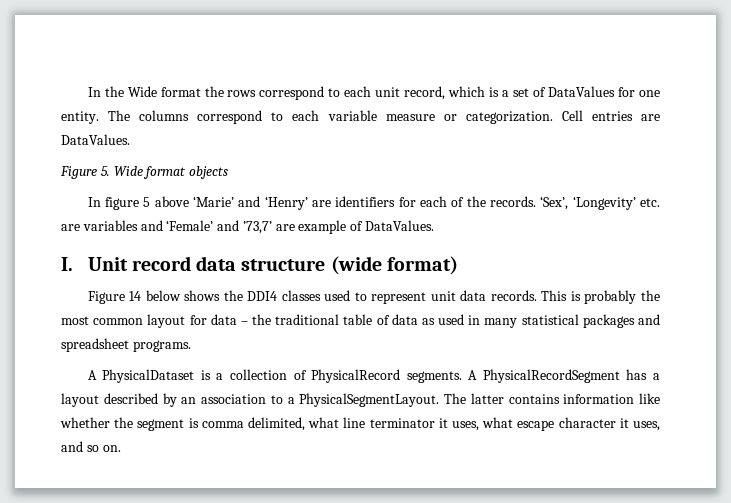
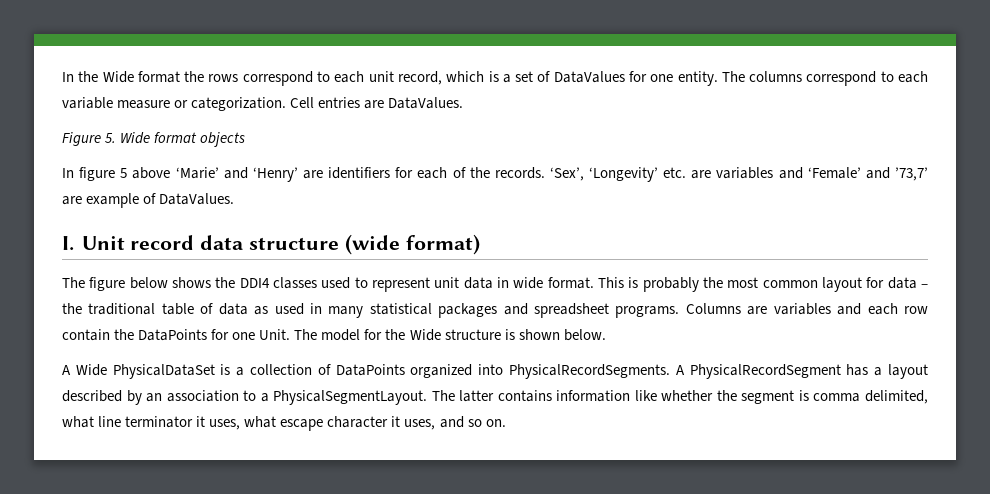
- Figure 14 below shows the DDI4 classes used to represent unit data records.
+ The figure below shows the DDI4 classes used to represent unit data in wide format.
- This is probably the most common layout for data – the traditional table of data as used in many statistical packages and spreadsheet programs.
- A PhysicalDataset is a collection of PhysicalRecord segments.
+ This is probably the most common layout for data – the traditional table of data as used in many statistical packages and spreadsheet programs. Columns are variables and each row contain the DataPoints for one Unit. The model for the Wide structure is shown below.
+ A Wide PhysicalDataSet is a collection of DataPoints organized into PhysicalRecordSegments.

